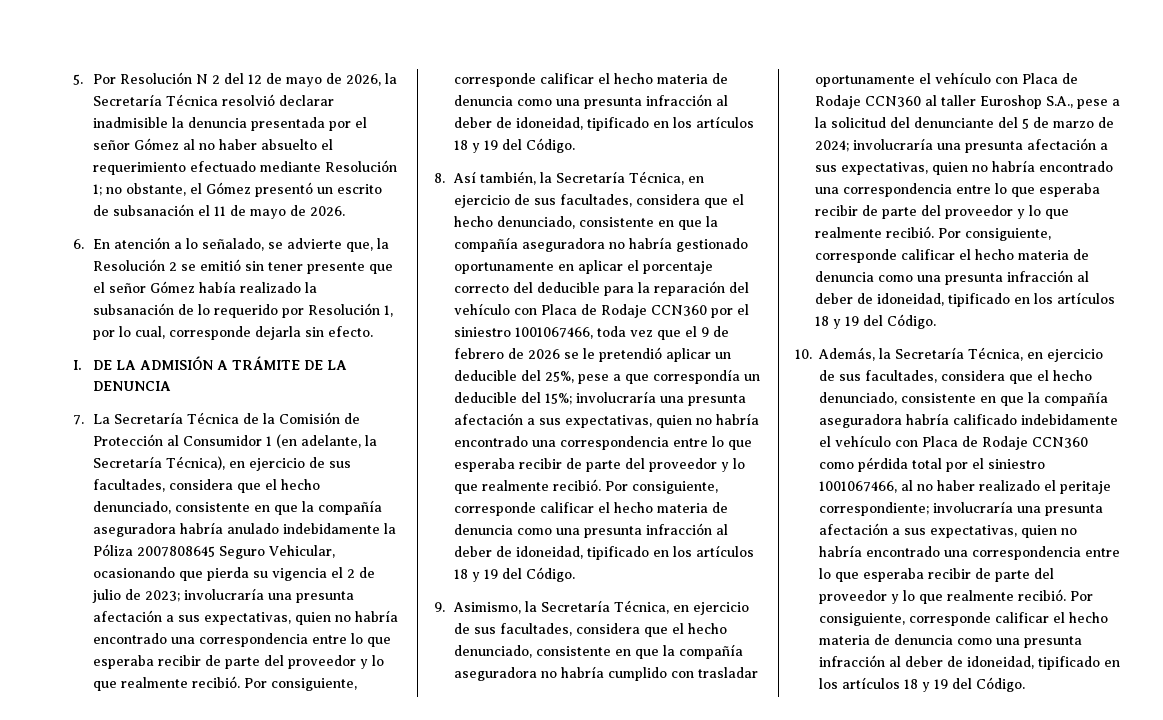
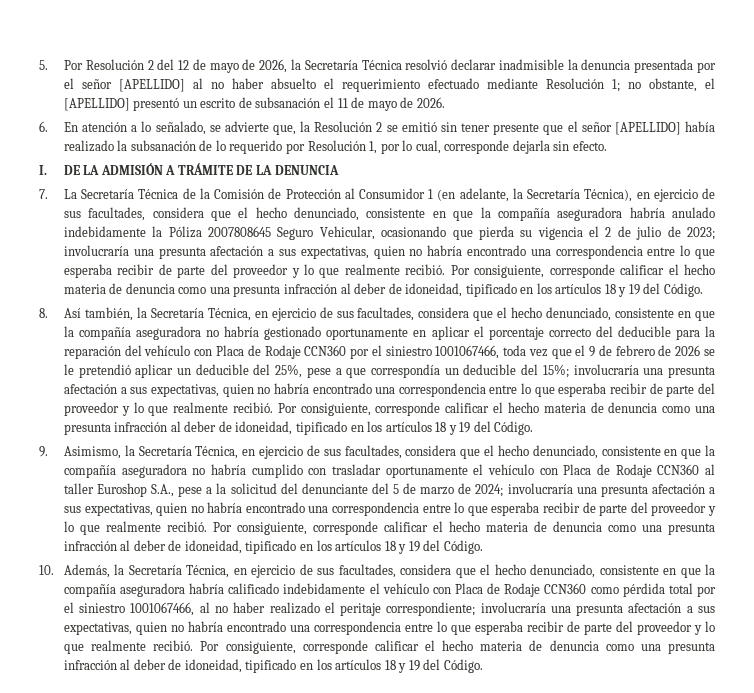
- 5. Por Resolución N 2 del 12 de mayo de 2026, la Secretaría Técnica resolvió declarar inadmisible la denuncia presentada por el señor Gómez al no haber absuelto el requerimiento efectuado mediante Resolución 1; no obstante, el Gómez presentó un escrito de subsanación el 11 de mayo de 2026.
+ 5. Por Resolución 2 del 12 de mayo de 2026, la Secretaría Técnica resolvió declarar inadmisible la denuncia presentada por el señor [APELLIDO] al no haber absuelto el requerimiento efectuado mediante Resolución 1; no obstante, el [APELLIDO] presentó un escrito de subsanación el 11 de mayo de 2026.
- 6. En atención a lo señalado, se advierte que, la Resolución 2 se emitió sin tener presente que el señor Gómez había realizado la subsanación de lo requerido por Resolución 1, por lo cual, corresponde dejarla sin efecto.
+ 6. En atención a lo señalado, se advierte que, la Resolución 2 se emitió sin tener presente que el señor [APELLIDO] había realizado la subsanación de lo requerido por Resolución 1, por lo cual, corresponde dejarla sin efecto.

